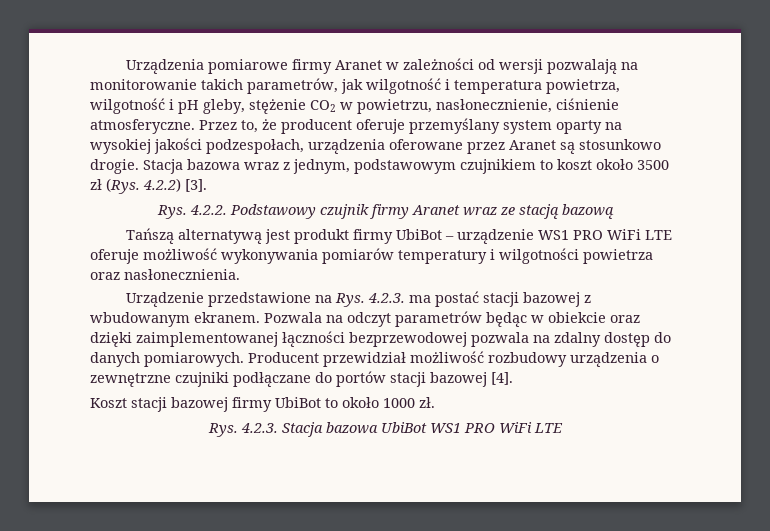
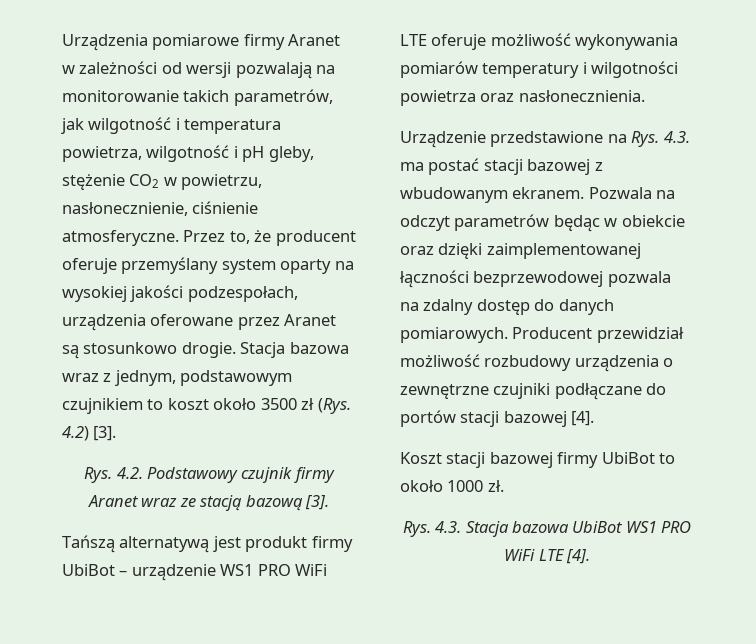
- Stacja bazowa wraz z jednym, podstawowym czujnikiem to koszt około 3500 zł (Rys. 4.2.2) [3].
+ Stacja bazowa wraz z jednym, podstawowym czujnikiem to koszt około 3500 zł (Rys. 4.2) [3].
- Rys. 4.2.2. Podstawowy czujnik firmy Aranet wraz ze stacją bazową
+ Rys. 4.2. Podstawowy czujnik firmy Aranet wraz ze stacją bazową [3].
- Urządzenie przedstawione na Rys. 4.2.3. ma postać stacji bazowej z wbudowanym ekranem.
+ Urządzenie przedstawione na Rys. 4.3. ma postać stacji bazowej z wbudowanym ekranem.
- Rys. 4.2.3. Stacja bazowa UbiBot WS1 PRO WiFi LTE
+ Rys. 4.3. Stacja bazowa UbiBot WS1 PRO WiFi LTE [4].

